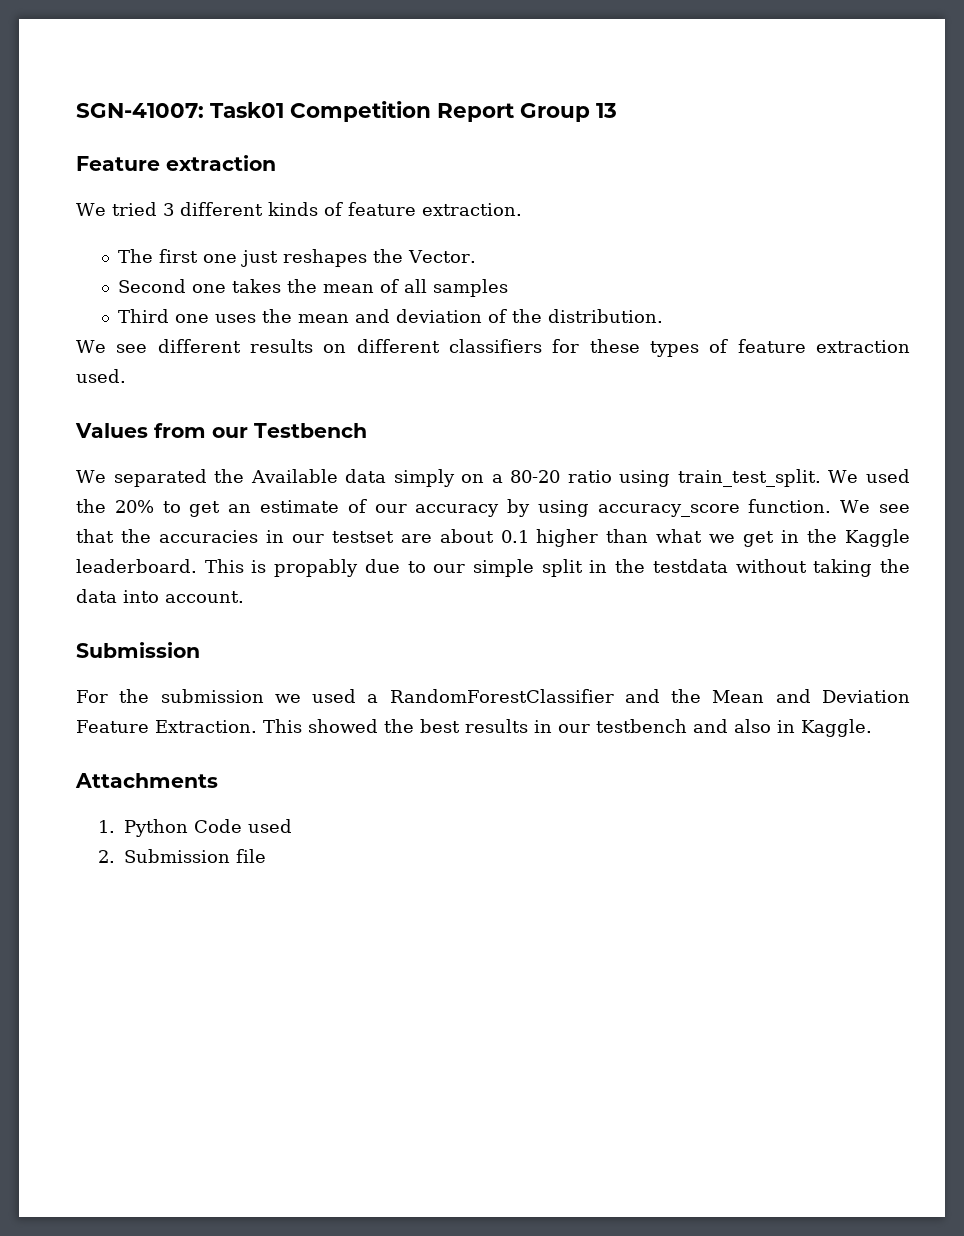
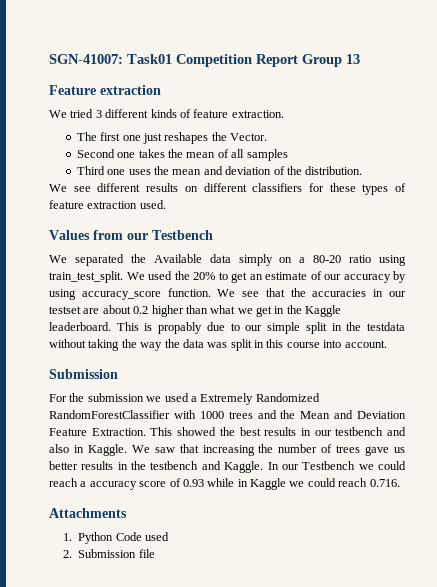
- We see that the accuracies in our testset are about 0.1 higher than what we get in the Kaggle leaderboard.
+ We see that the accuracies in our testset are about 0.2 higher than what we get in the Kaggle leaderboard.
- This is propably due to our simple split in the testdata without taking the data into account.
+ This is propably due to our simple split in the testdata without taking the way the data was split in this course into account.
- For the submission we used a RandomForestClassifier and the Mean and Deviation Feature Extraction.
+ For the submission we used a Extremely Randomized RandomForestClassifier with 1000 trees and the Mean and Deviation Feature Extraction.
+ We saw that increasing the number of trees gave us better results in the testbench and Kaggle. In our Testbench we could reach a accuracy score of 0.93 while in Kaggle we could reach 0.716.

